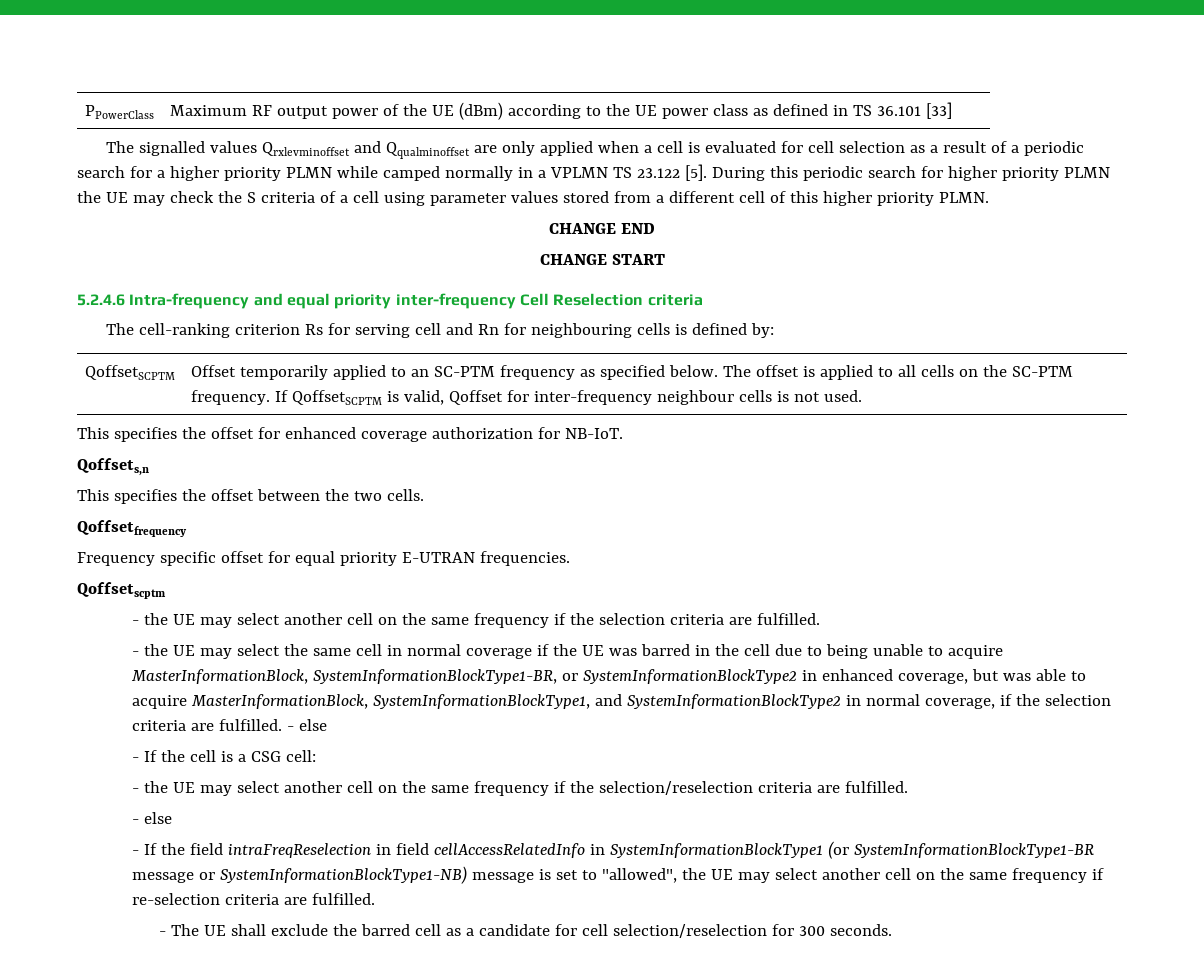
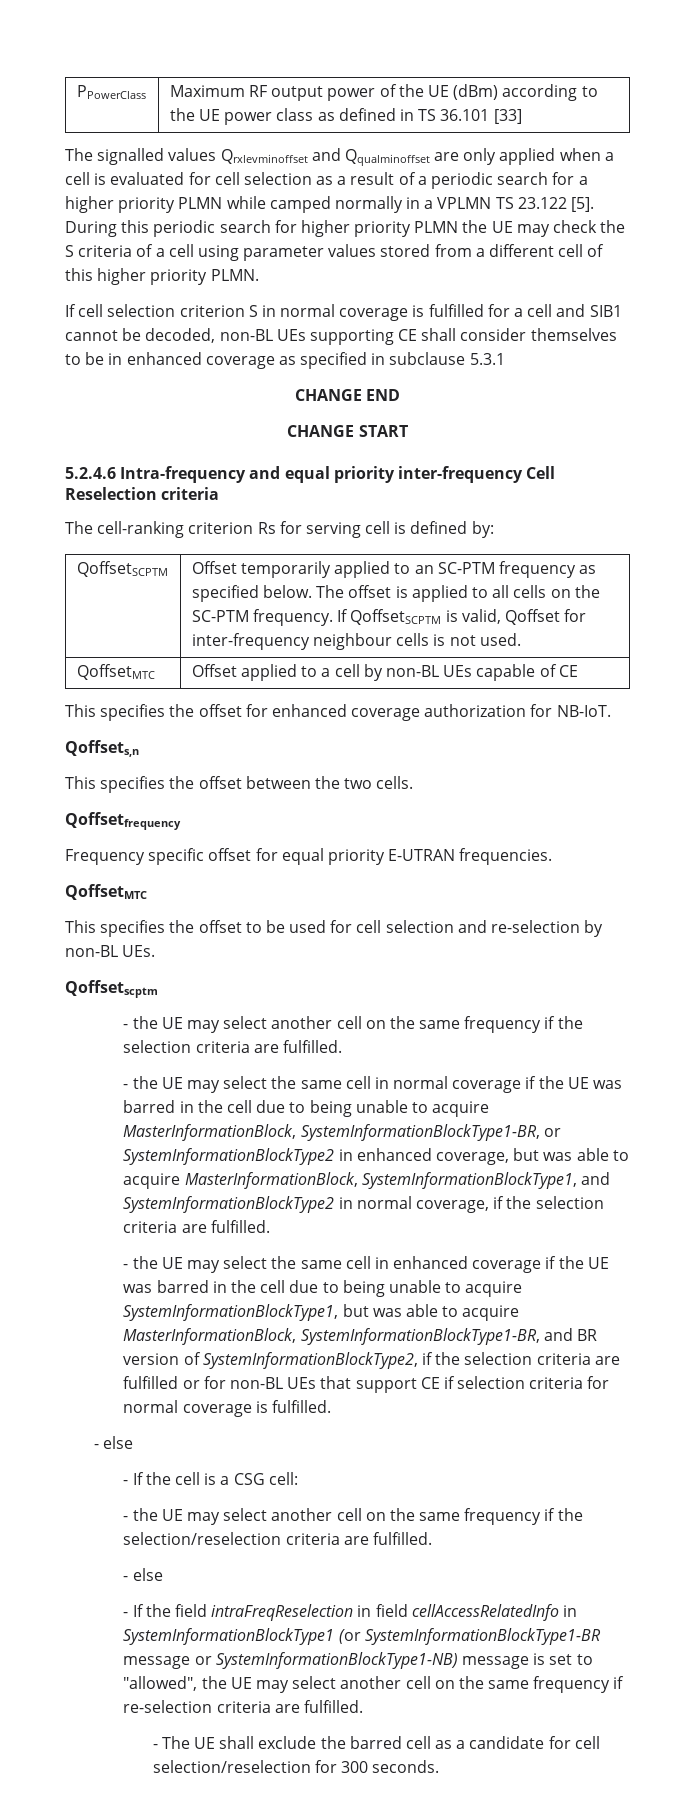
+ If cell selection criterion S in normal coverage is fulfilled for a cell and SIB1 cannot be decoded, non-BL UEs supporting CE shall consider themselves to be in enhanced coverage as specified in subclause 5.3.1
- The cell-ranking criterion Rs for serving cell and Rn for neighbouring cells is defined by:
+ The cell-ranking criterion Rs for serving cell is defined by:
+ QoffsetMTC | Offset applied to a cell by non-BL UEs capable of CE
  Frequency specific offset for equal priority E-UTRAN frequencies.
+ QoffsetMTC
+ This specifies the offset to be used for cell selection and re-selection by non-BL UEs.
- - the UE may select the same cell in normal coverage if the UE was barred in the cell due to being unable to acquire MasterInformationBlock, SystemInformationBlockType1-BR, or SystemInformationBlockType2 in enhanced coverage, but was able to acquire MasterInformationBlock, SystemInformationBlockType1, and SystemInformationBlockType2 in normal coverage, if the selection criteria are fulfilled. - else
+ - the UE may select the same cell in normal coverage if the UE was barred in the cell due to being unable to acquire MasterInformationBlock, SystemInformationBlockType1-BR, or SystemInformationBlockType2 in enhanced coverage, but was able to acquire MasterInformationBlock, SystemInformationBlockType1, and SystemInformationBlockType2 in normal coverage, if the selection criteria are fulfilled.
+ - the UE may select the same cell in enhanced coverage if the UE was barred in the cell due to being unable to acquire SystemInformationBlockType1, but was able to acquire MasterInformationBlock, SystemInformationBlockType1-BR, and BR version of SystemInformationBlockType2, if the selection criteria are fulfilled or for non-BL UEs that support CE if selection criteria for normal coverage is fulfilled.
+ - else

